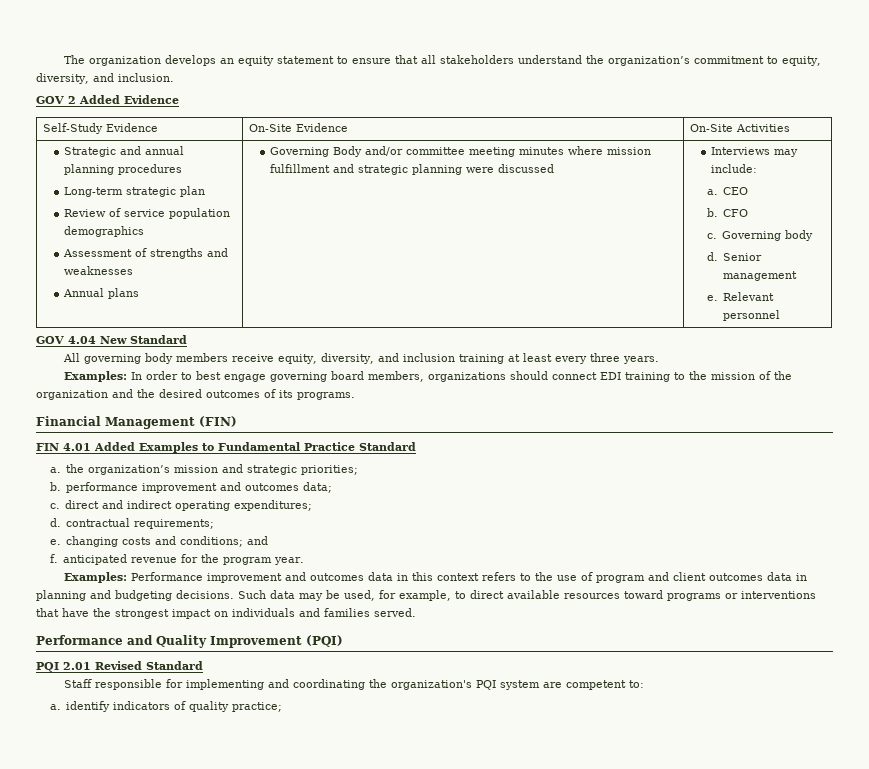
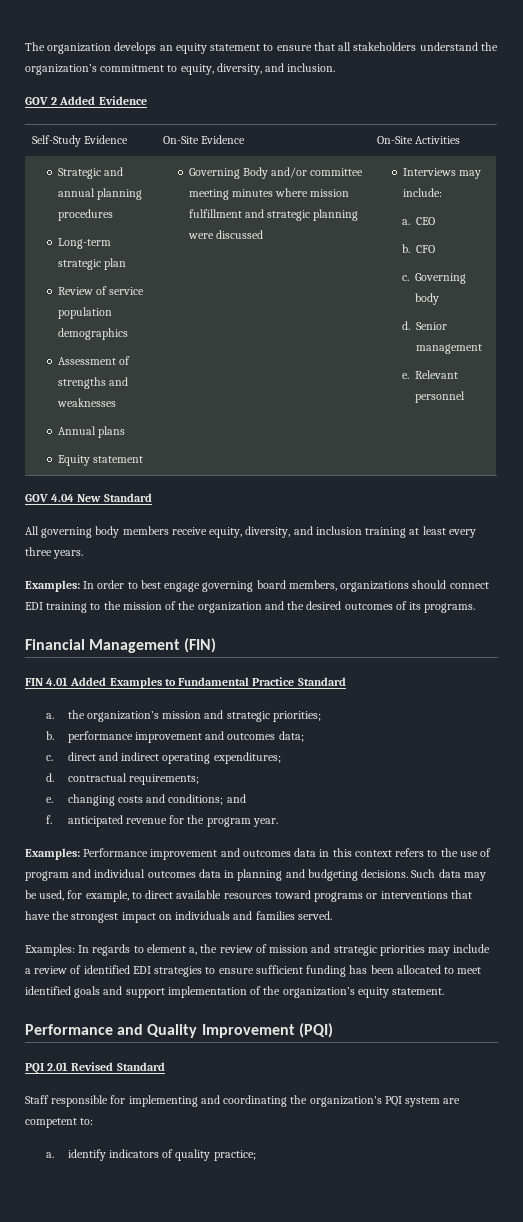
+ Equity statement
- Examples: Performance improvement and outcomes data in this context refers to the use of program and client outcomes data in planning and budgeting decisions.
+ Examples: Performance improvement and outcomes data in this context refers to the use of program and individual outcomes data in planning and budgeting decisions.
+ Examples: In regards to element a, the review of mission and strategic priorities may include a review of identified EDI strategies to ensure sufficient funding has been allocated to meet identified goals and support implementation of the organization’s equity statement.

